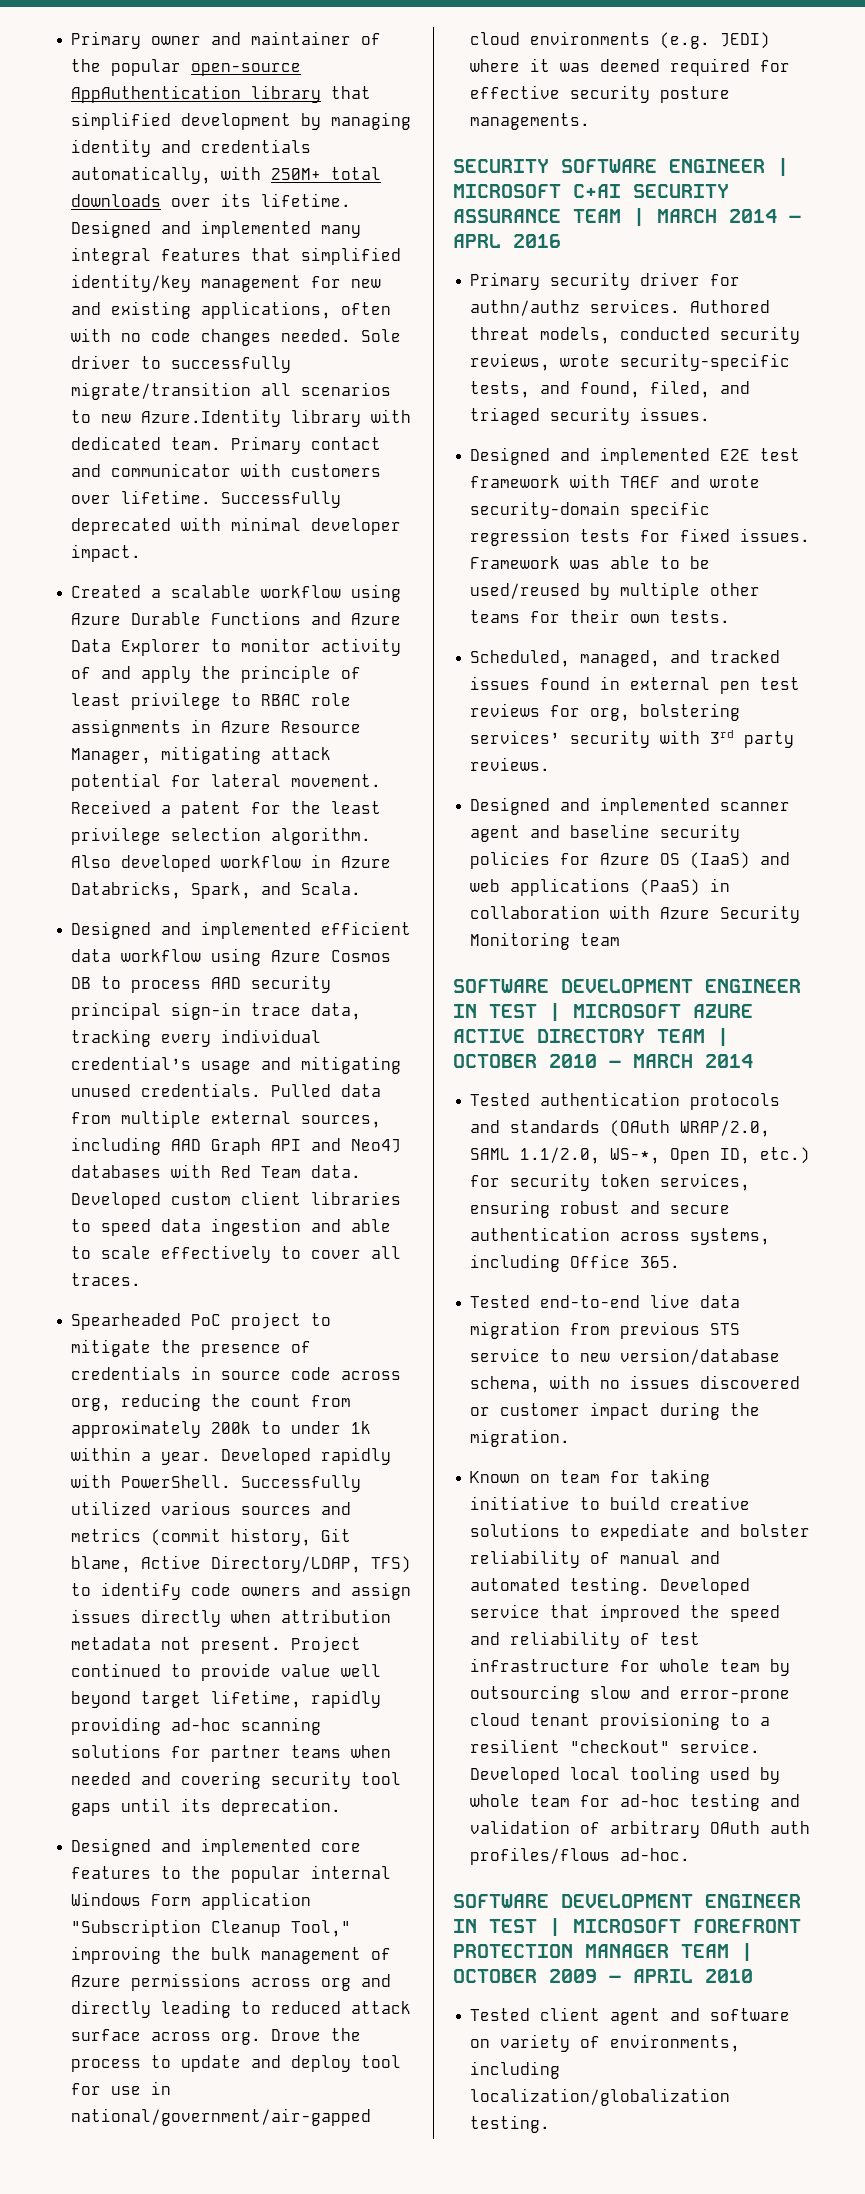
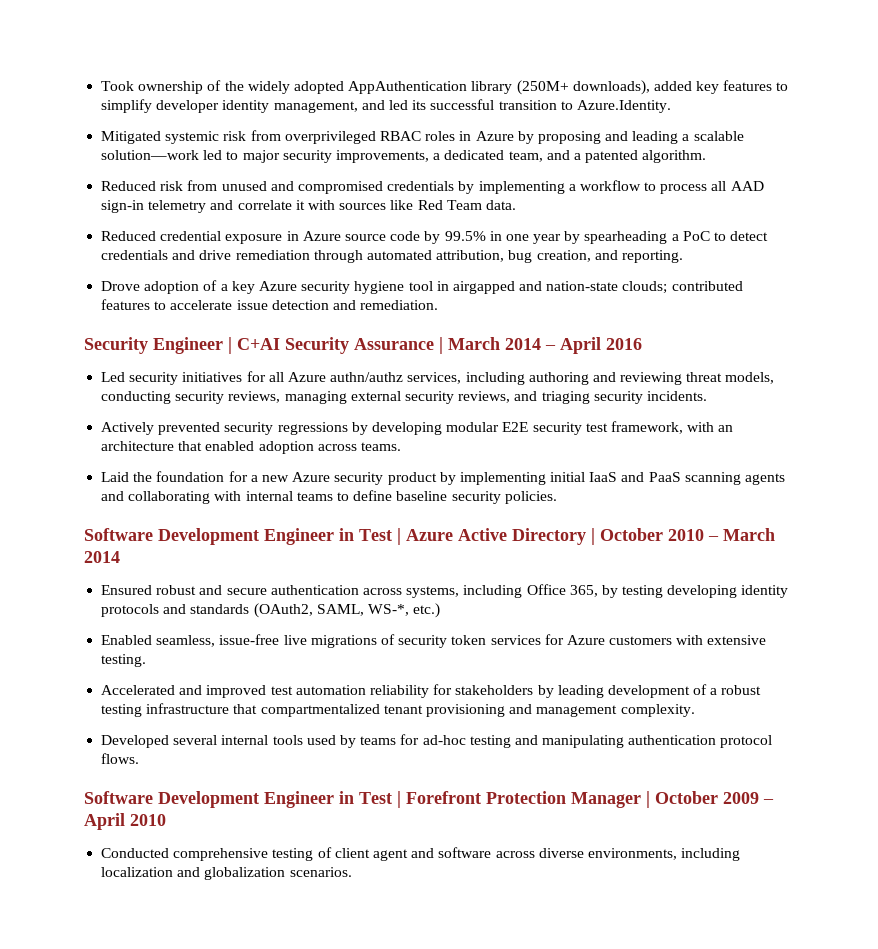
- Primary owner and maintainer of the popular open-source AppAuthentication library that simplified development by managing identity and credentials automatically, with 250M+ total downloads over its lifetime. Designed and implemented many integral features that simplified identity/key management for new and existing applications, often with no code changes needed. Sole driver to successfully migrate/transition all scenarios to new Azure.Identity library with dedicated team. Primary contact and communicator with customers over lifetime. Successfully deprecated with minimal developer impact.
- Created a scalable workflow using Azure Durable Functions and Azure Data Explorer to monitor activity of and apply the principle of least privilege to RBAC role assignments in Azure Resource Manager, mitigating attack potential for lateral movement. Received a patent for the least privilege selection algorithm. Also developed workflow in Azure Databricks, Spark, and Scala.
- Designed and implemented efficient data workflow using Azure Cosmos DB to process AAD security principal sign-in trace data, tracking every individual credential’s usage and mitigating unused credentials. Pulled data from multiple external sources, including AAD Graph API and Neo4J databases with Red Team data. Developed custom client libraries to speed data ingestion and able to scale effectively to cover all traces.
- Spearheaded PoC project to mitigate the presence of credentials in source code across org, reducing the count from approximately 200k to under 1k within a year. Developed rapidly with PowerShell. Successfully utilized various sources and metrics (commit history, Git blame, Active Directory/LDAP, TFS) to identify code owners and assign issues directly when attribution metadata not present. Project continued to provide value well beyond target lifetime, rapidly providing ad-hoc scanning solutions for partner teams when needed and covering security tool gaps until its deprecation.
- Designed and implemented core features to the popular internal Windows Form application "Subscription Cleanup Tool," improving the bulk management of Azure permissions across org and directly leading to reduced attack surface across org. Drove the process to update and deploy tool for use in national/government/air-gapped cloud environments (e.g. JEDI) where it was deemed required for effective security posture managements.
- SECURITY SOFTWARE ENGINEER | MICROSOFT C+AI SECURITY ASSURANCE TEAM | MARCH 2014 – APRL 2016
+ Took ownership of the widely adopted AppAuthentication library (250M+ downloads), added key features to simplify developer identity management, and led its successful transition to Azure.Identity.
+ Mitigated systemic risk from overprivileged RBAC roles in Azure by proposing and leading a scalable solution—work led to major security improvements, a dedicated team, and a patented algorithm.
+ Reduced risk from unused and compromised credentials by implementing a workflow to process all AAD sign-in telemetry and correlate it with sources like Red Team data.
+ Reduced credential exposure in Azure source code by 99.5% in one year by spearheading a PoC to detect credentials and drive remediation through automated attribution, bug creation, and reporting.
+ Drove adoption of a key Azure security hygiene tool in airgapped and nation-state clouds; contributed features to accelerate issue detection and remediation.
+ Security Engineer | C+AI Security Assurance | March 2014 – April 2016
- Primary security driver for authn/authz services. Authored threat models, conducted security reviews, wrote security-specific tests, and found, filed, and triaged security issues.
- Designed and implemented E2E test framework with TAEF and wrote security-domain specific regression tests for fixed issues. Framework was able to be used/reused by multiple other teams for their own tests.
- Scheduled, managed, and tracked issues found in external pen test reviews for org, bolstering services’ security with 3rd party reviews.
- Designed and implemented scanner agent and baseline security policies for Azure OS (IaaS) and web applications (PaaS) in collaboration with Azure Security Monitoring team
- SOFTWARE DEVELOPMENT ENGINEER IN TEST | MICROSOFT AZURE ACTIVE DIRECTORY TEAM | OCTOBER 2010 – MARCH 2014
+ Led security initiatives for all Azure authn/authz services, including authoring and reviewing threat models, conducting security reviews, managing external security reviews, and triaging security incidents.
+ Actively prevented security regressions by developing modular E2E security test framework, with an architecture that enabled adoption across teams.
+ Laid the foundation for a new Azure security product by implementing initial IaaS and PaaS scanning agents and collaborating with internal teams to define baseline security policies.
+ Software Development Engineer in Test | Azure Active Directory | October 2010 – March 2014
- Tested authentication protocols and standards (OAuth WRAP/2.0, SAML 1.1/2.0, WS-*, Open ID, etc.) for security token services, ensuring robust and secure authentication across systems, including Office 365.
- Tested end-to-end live data migration from previous STS service to new version/database schema, with no issues discovered or customer impact during the migration.
- Known on team for taking initiative to build creative solutions to expediate and bolster reliability of manual and automated testing. Developed service that improved the speed and reliability of test infrastructure for whole team by outsourcing slow and error-prone cloud tenant provisioning to a resilient "checkout" service. Developed local tooling used by whole team for ad-hoc testing and validation of arbitrary OAuth auth profiles/flows ad-hoc.
- SOFTWARE DEVELOPMENT ENGINEER IN TEST | MICROSOFT FOREFRONT PROTECTION MANAGER TEAM | OCTOBER 2009 – APRIL 2010
+ Ensured robust and secure authentication across systems, including Office 365, by testing developing identity protocols and standards (OAuth2, SAML, WS-*, etc.)
+ Enabled seamless, issue-free live migrations of security token services for Azure customers with extensive testing.
+ Accelerated and improved test automation reliability for stakeholders by leading development of a robust testing infrastructure that compartmentalized tenant provisioning and management complexity.
+ Developed several internal tools used by teams for ad-hoc testing and manipulating authentication protocol flows.
+ Software Development Engineer in Test | Forefront Protection Manager | October 2009 – April 2010
- Tested client agent and software on variety of environments, including localization/globalization testing.
+ Conducted comprehensive testing of client agent and software across diverse environments, including localization and globalization scenarios.

